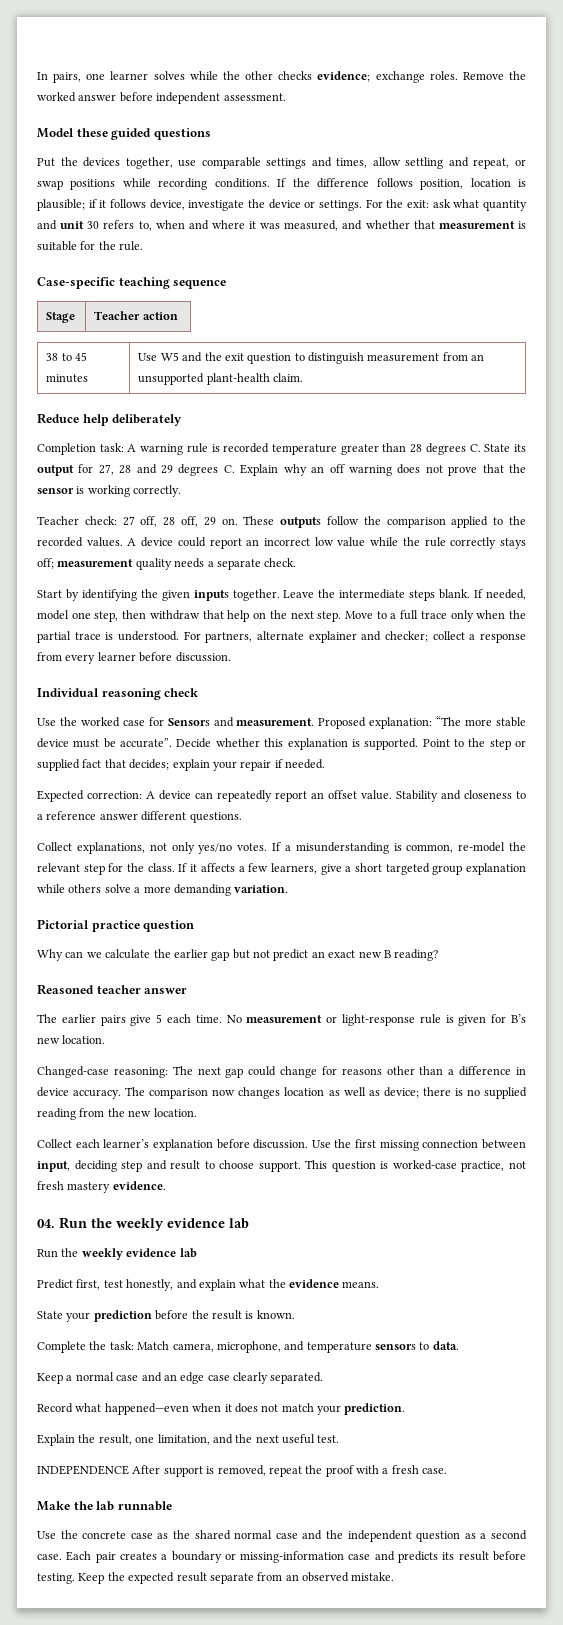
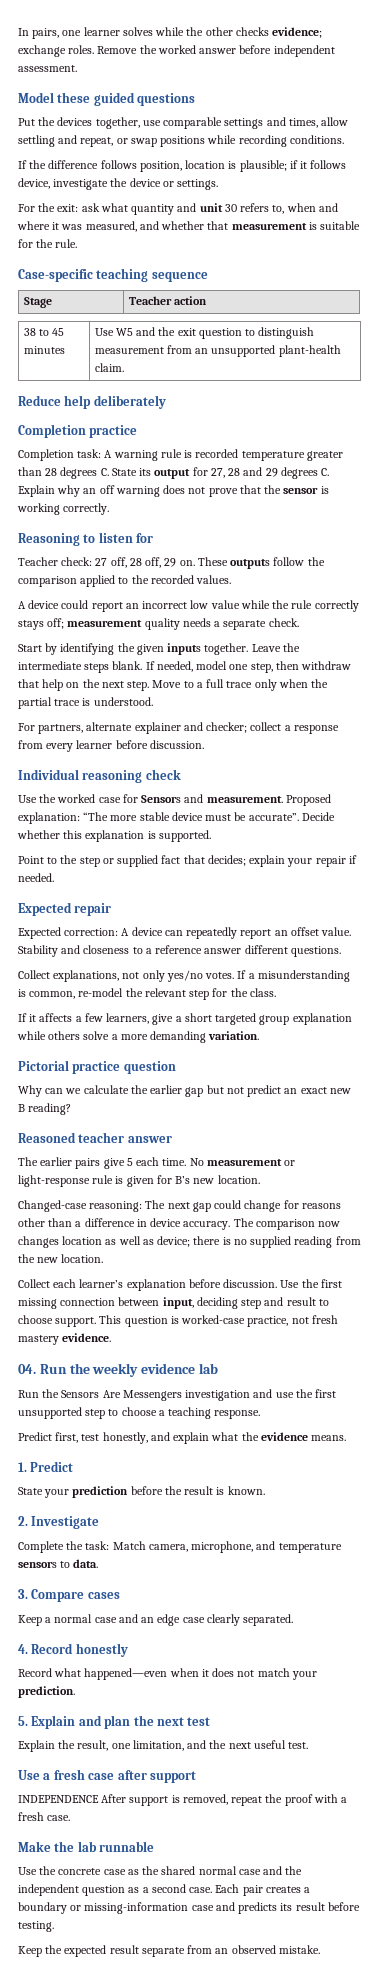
- Put the devices together, use comparable settings and times, allow settling and repeat, or swap positions while recording conditions. If the difference follows position, location is plausible;
+ Put the devices together, use comparable settings and times, allow settling and repeat, or swap positions while recording conditions.
+ If the difference follows position, location is plausible;
- if it follows device, investigate the device or settings. For the exit:
+ if it follows device, investigate the device or settings.
+ For the exit:
+ Completion practice
+ Reasoning to listen for
- These outputs follow the comparison applied to the recorded values. A device could report an incorrect low value while the rule correctly stays off; measurement quality needs a separate check.
+ These outputs follow the comparison applied to the recorded values.
+ A device could report an incorrect low value while the rule correctly stays off; measurement quality needs a separate check.
- Move to a full trace only when the partial trace is understood. For partners, alternate explainer and checker; collect a response from every learner before discussion.
+ Move to a full trace only when the partial trace is understood.
+ For partners, alternate explainer and checker; collect a response from every learner before discussion.
- Decide whether this explanation is supported. Point to the step or supplied fact that decides; explain your repair if needed.
+ Decide whether this explanation is supported.
+ Point to the step or supplied fact that decides; explain your repair if needed.
+ Expected repair
- If a misunderstanding is common, re-model the relevant step for the class. If it affects a few learners, give a short targeted group explanation while others solve a more demanding variation.
+ If a misunderstanding is common, re-model the relevant step for the class.
+ If it affects a few learners, give a short targeted group explanation while others solve a more demanding variation.
  04. Run the weekly evidence lab
- Run the weekly evidence lab
+ Run the Sensors Are Messengers investigation and use the first unsupported step to choose a teaching response.
+ 1. Predict
+ 2. Investigate
+ 3. Compare cases
+ 4. Record honestly
+ 5. Explain and plan the next test
+ Use a fresh case after support
- Each pair creates a boundary or missing-information case and predicts its result before testing. Keep the expected result separate from an observed mistake.
+ Each pair creates a boundary or missing-information case and predicts its result before testing.
+ Keep the expected result separate from an observed mistake.

